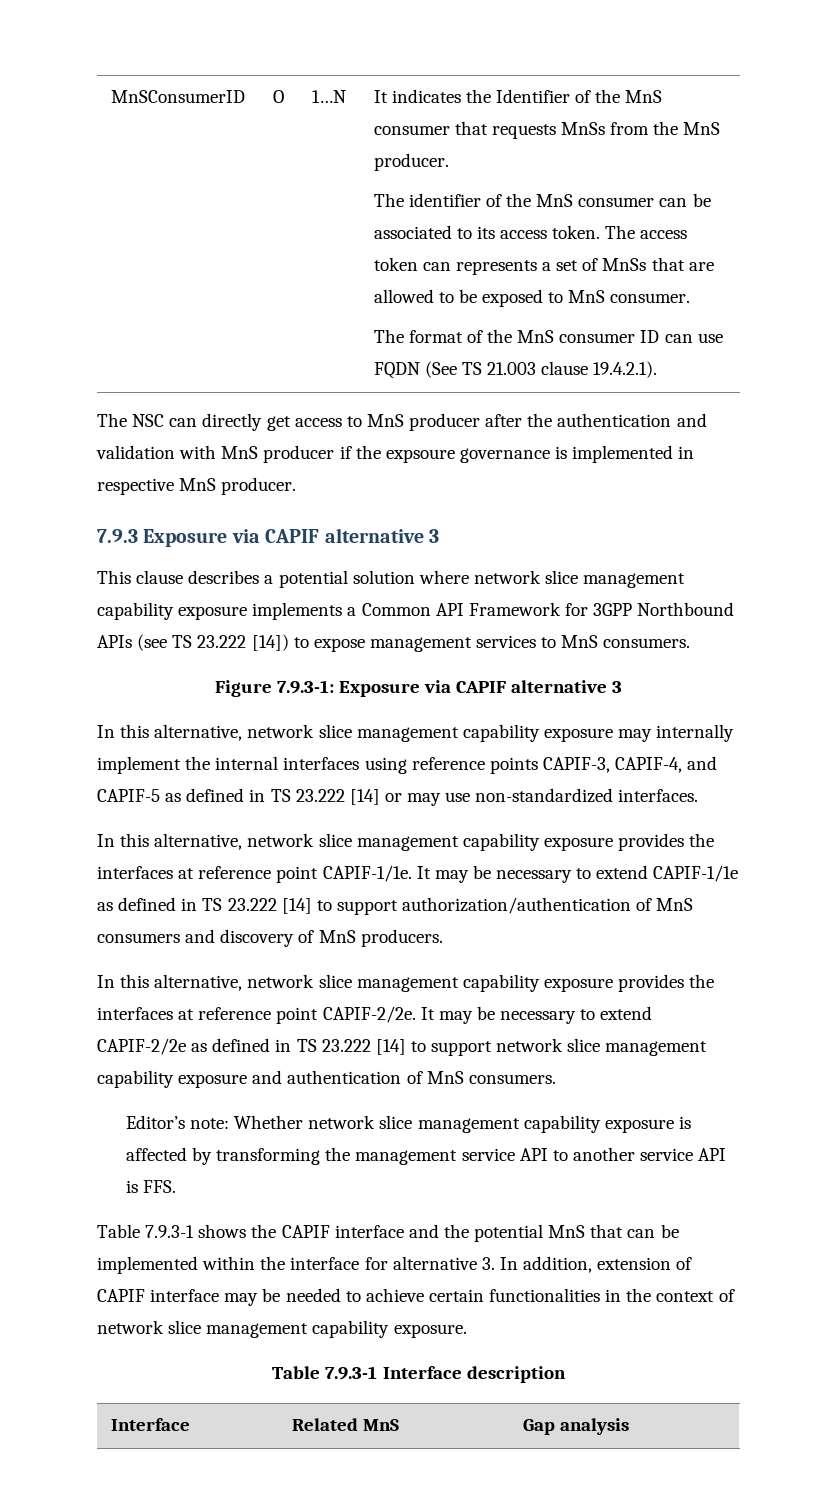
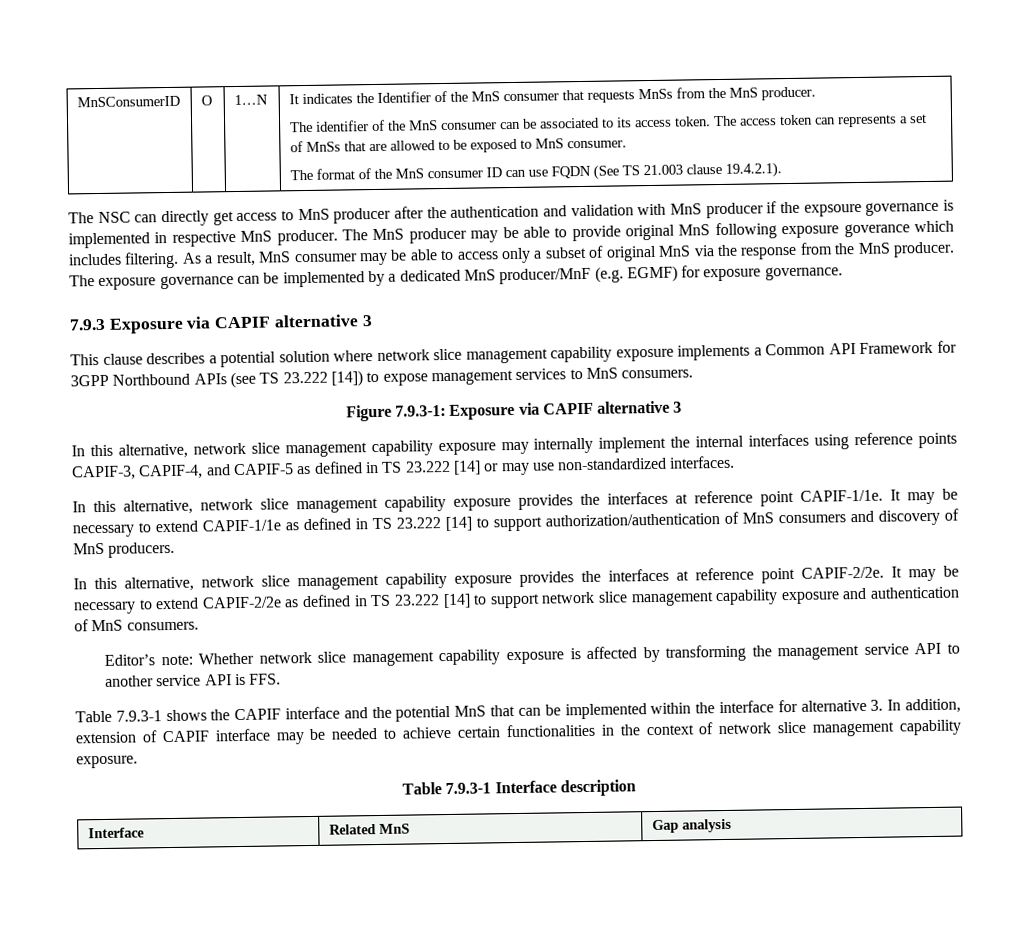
+ The MnS producer may be able to provide original MnS following exposure goverance which includes filtering. As a result, MnS consumer may be able to access only a subset of original MnS via the response from the MnS producer. The exposure governance can be implemented by a dedicated MnS producer/MnF (e.g. EGMF) for exposure governance.

